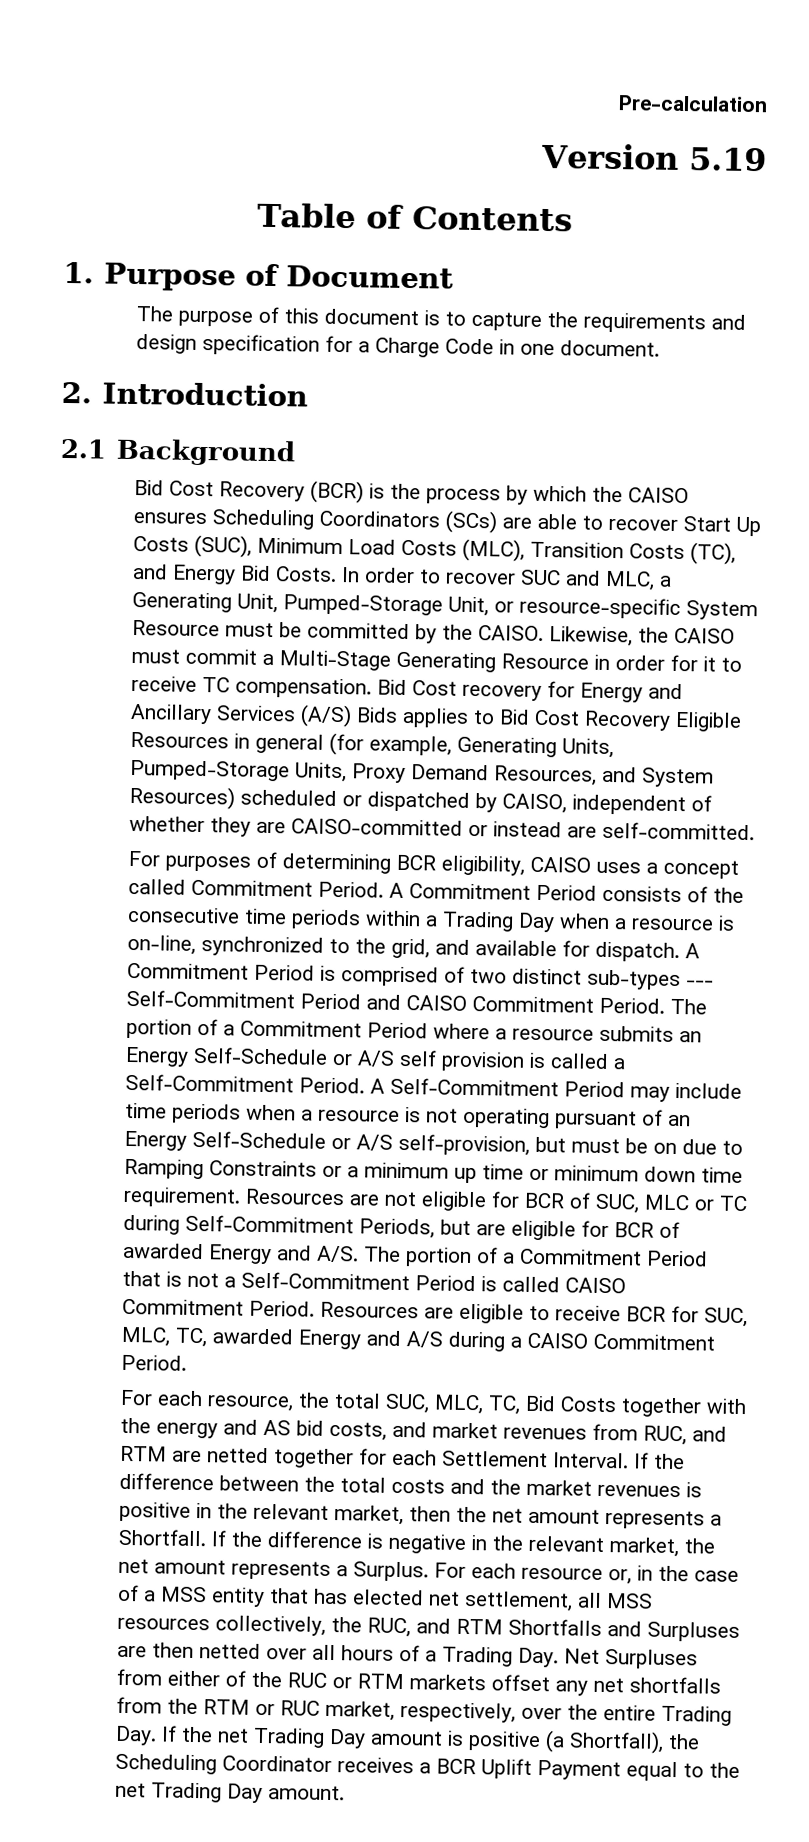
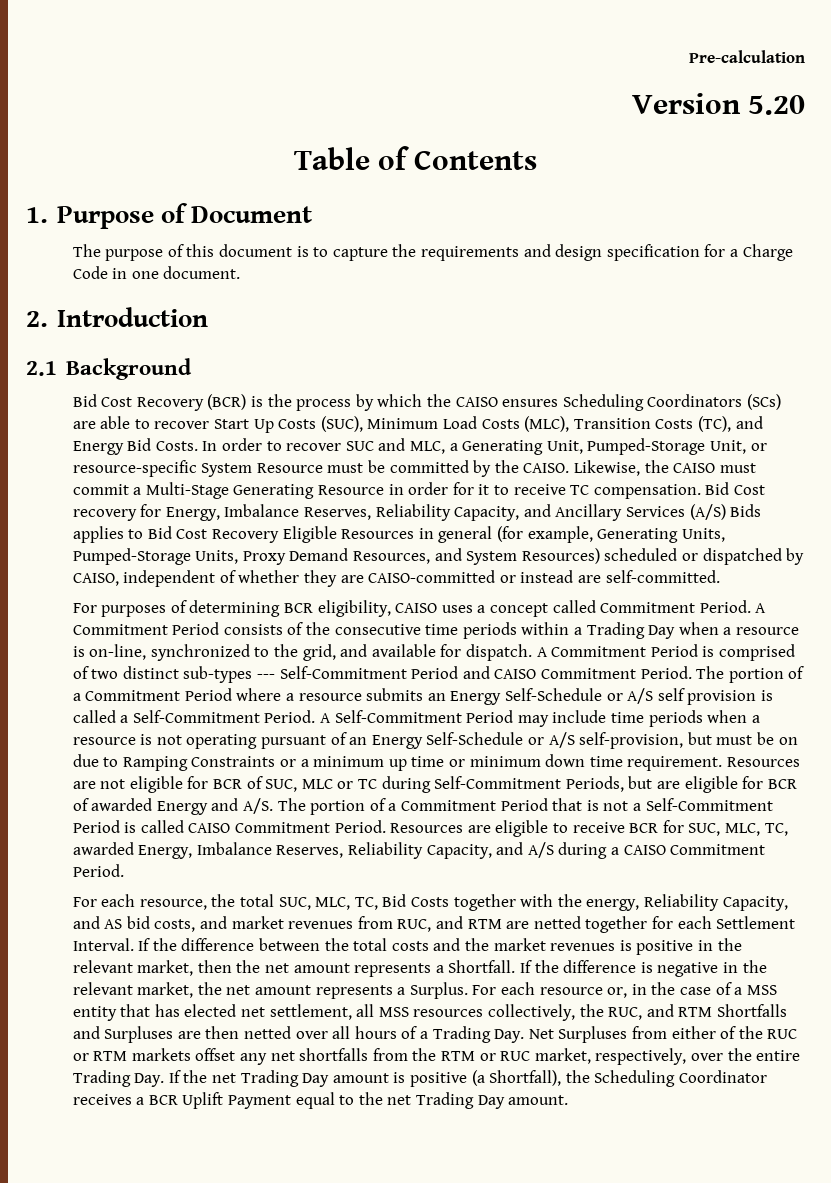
- Version 5.19
+ Version 5.20
- Bid Cost recovery for Energy and Ancillary Services (A/S) Bids applies to Bid Cost Recovery Eligible Resources in general (for example, Generating Units, Pumped-Storage Units, Proxy Demand Resources, and System Resources) scheduled or dispatched by CAISO, independent of whether they are CAISO-committed or instead are self-committed.
+ Bid Cost recovery for Energy, Imbalance Reserves, Reliability Capacity, and Ancillary Services (A/S) Bids applies to Bid Cost Recovery Eligible Resources in general (for example, Generating Units, Pumped-Storage Units, Proxy Demand Resources, and System Resources) scheduled or dispatched by CAISO, independent of whether they are CAISO-committed or instead are self-committed.
- Resources are eligible to receive BCR for SUC, MLC, TC, awarded Energy and A/S during a CAISO Commitment Period.
+ Resources are eligible to receive BCR for SUC, MLC, TC, awarded Energy, Imbalance Reserves, Reliability Capacity, and A/S during a CAISO Commitment Period.
- For each resource, the total SUC, MLC, TC, Bid Costs together with the energy and AS bid costs, and market revenues from RUC, and RTM are netted together for each Settlement Interval.
+ For each resource, the total SUC, MLC, TC, Bid Costs together with the energy, Reliability Capacity, and AS bid costs, and market revenues from RUC, and RTM are netted together for each Settlement Interval.

